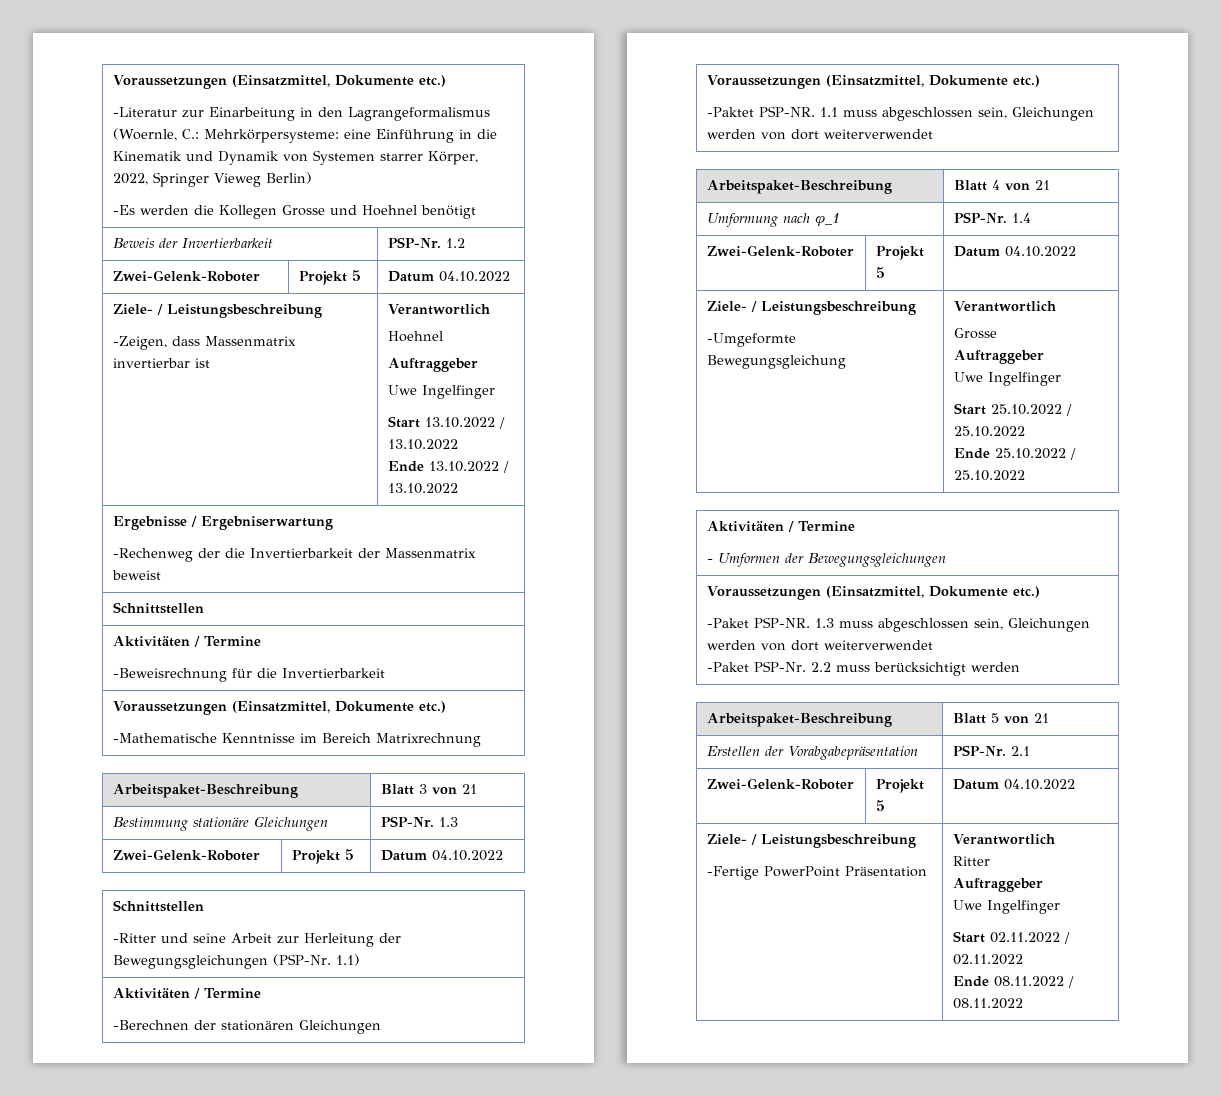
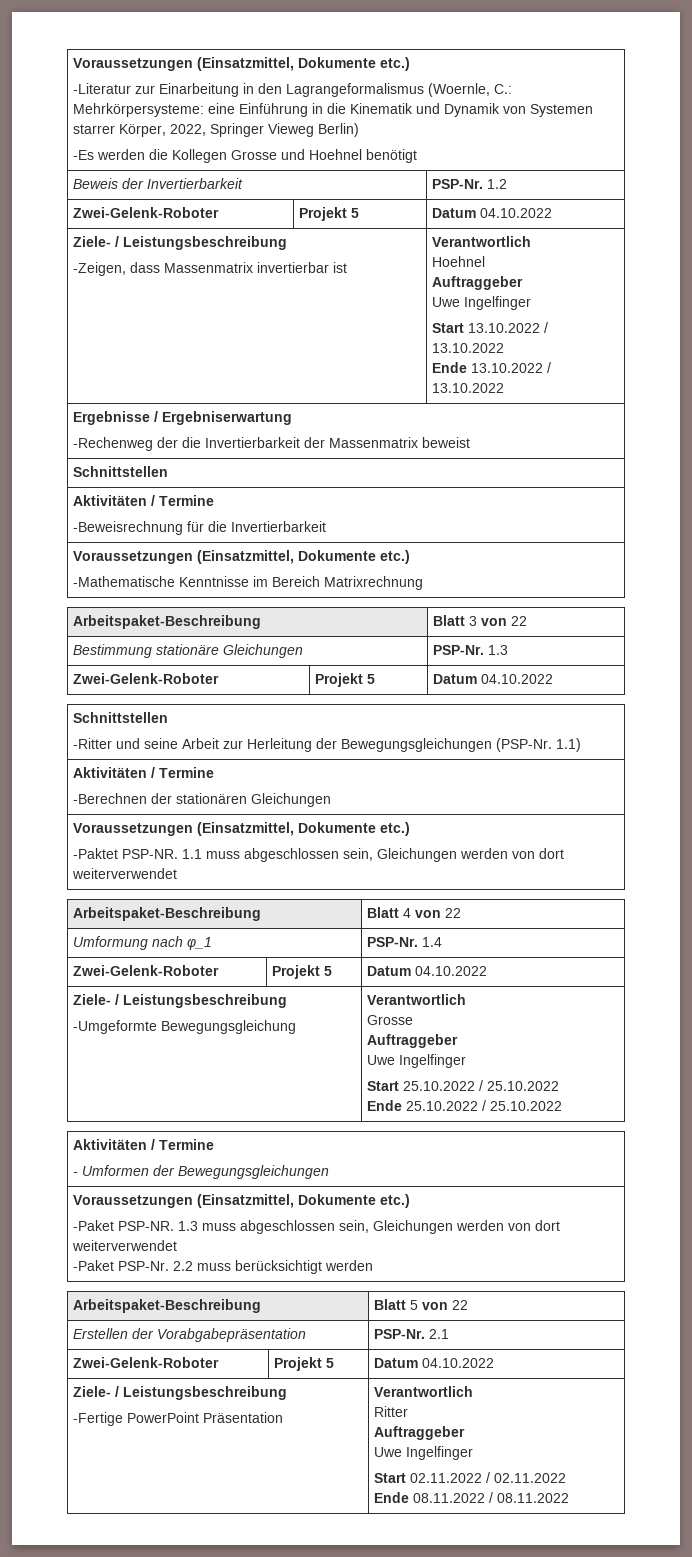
- Arbeitspaket-Beschreibung | Blatt 3 von 21
+ Arbeitspaket-Beschreibung | Blatt 3 von 22
- Arbeitspaket-Beschreibung | Blatt 4 von 21
+ Arbeitspaket-Beschreibung | Blatt 4 von 22
- Arbeitspaket-Beschreibung | Blatt 5 von 21
+ Arbeitspaket-Beschreibung | Blatt 5 von 22

